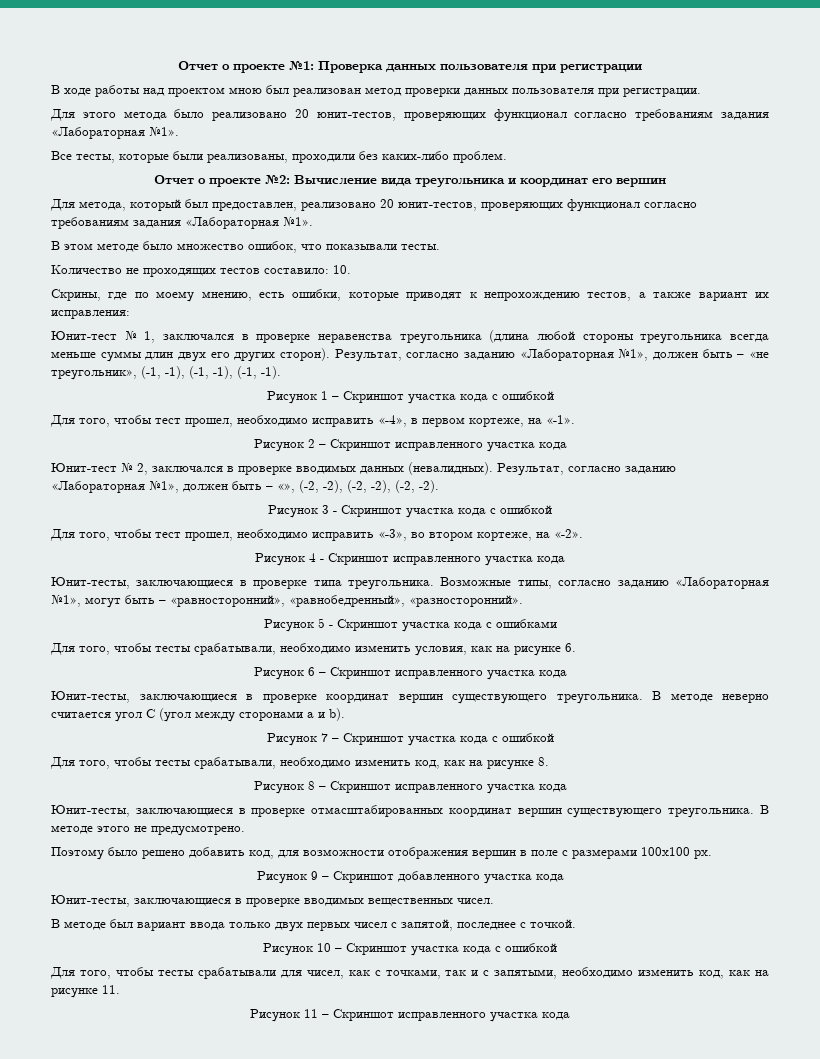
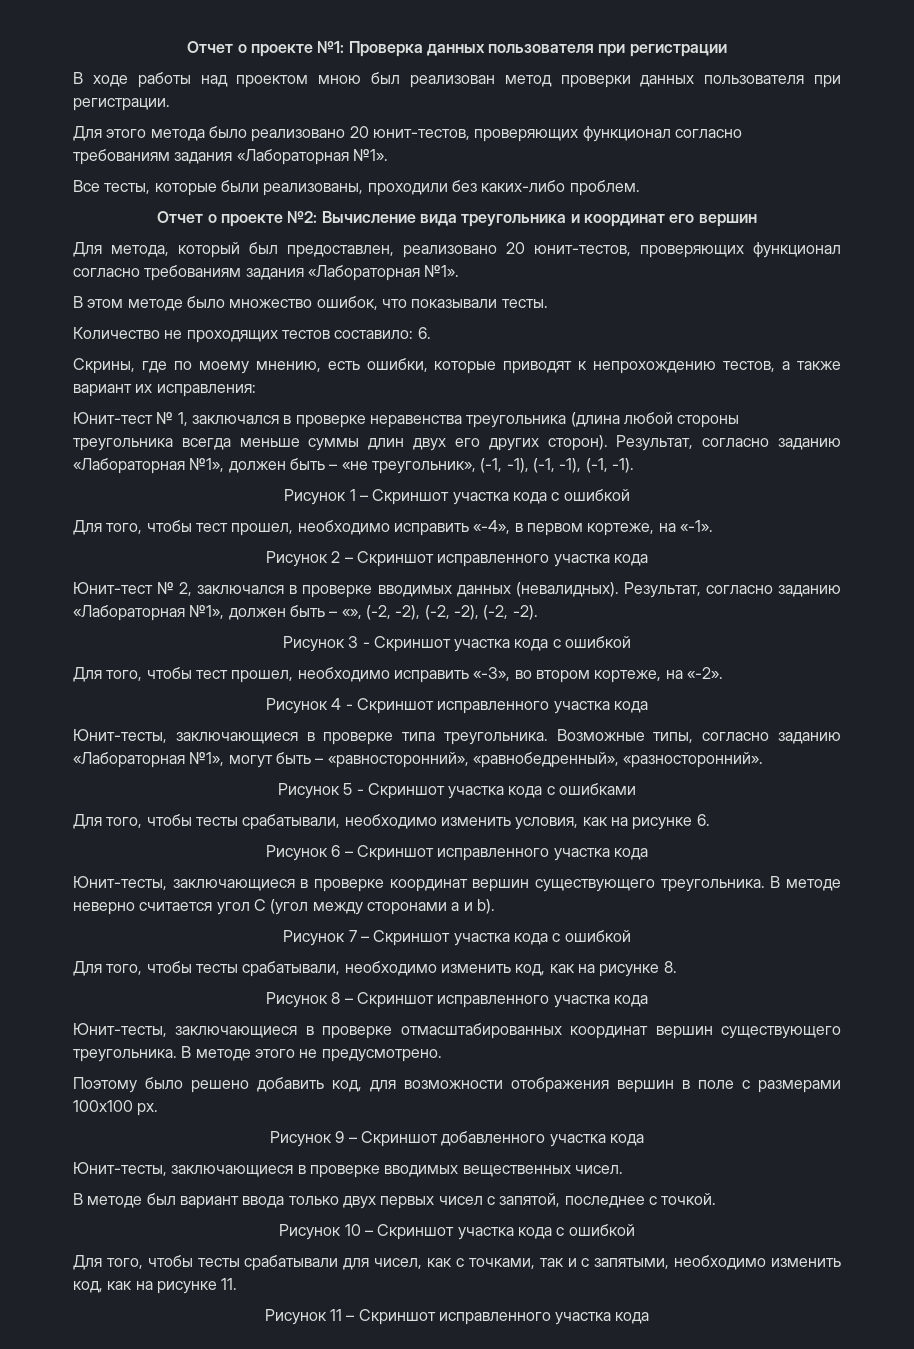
- Количество не проходящих тестов составило: 10.
+ Количество не проходящих тестов составило: 6.

